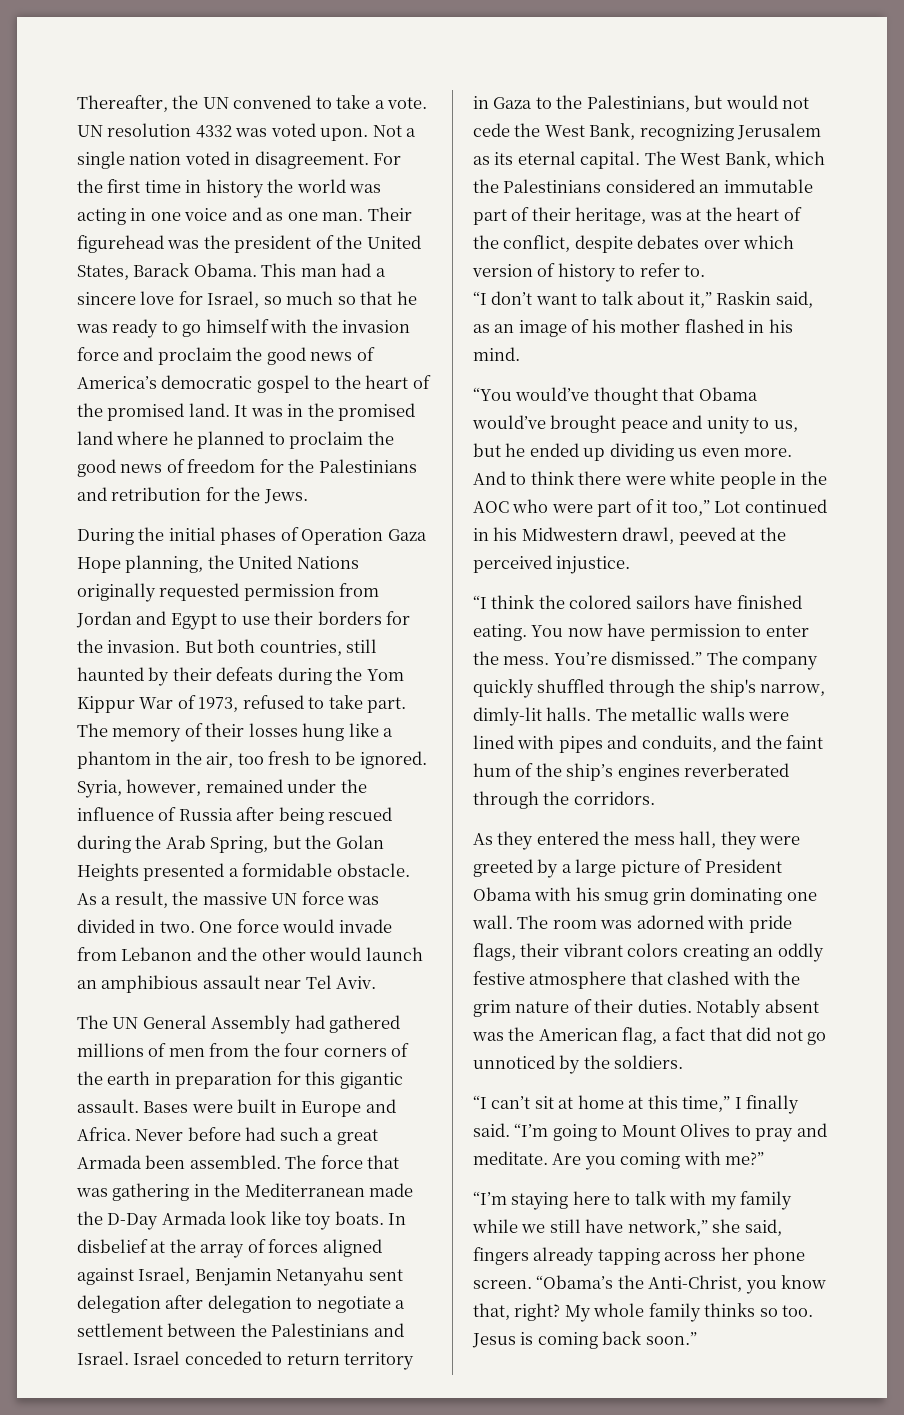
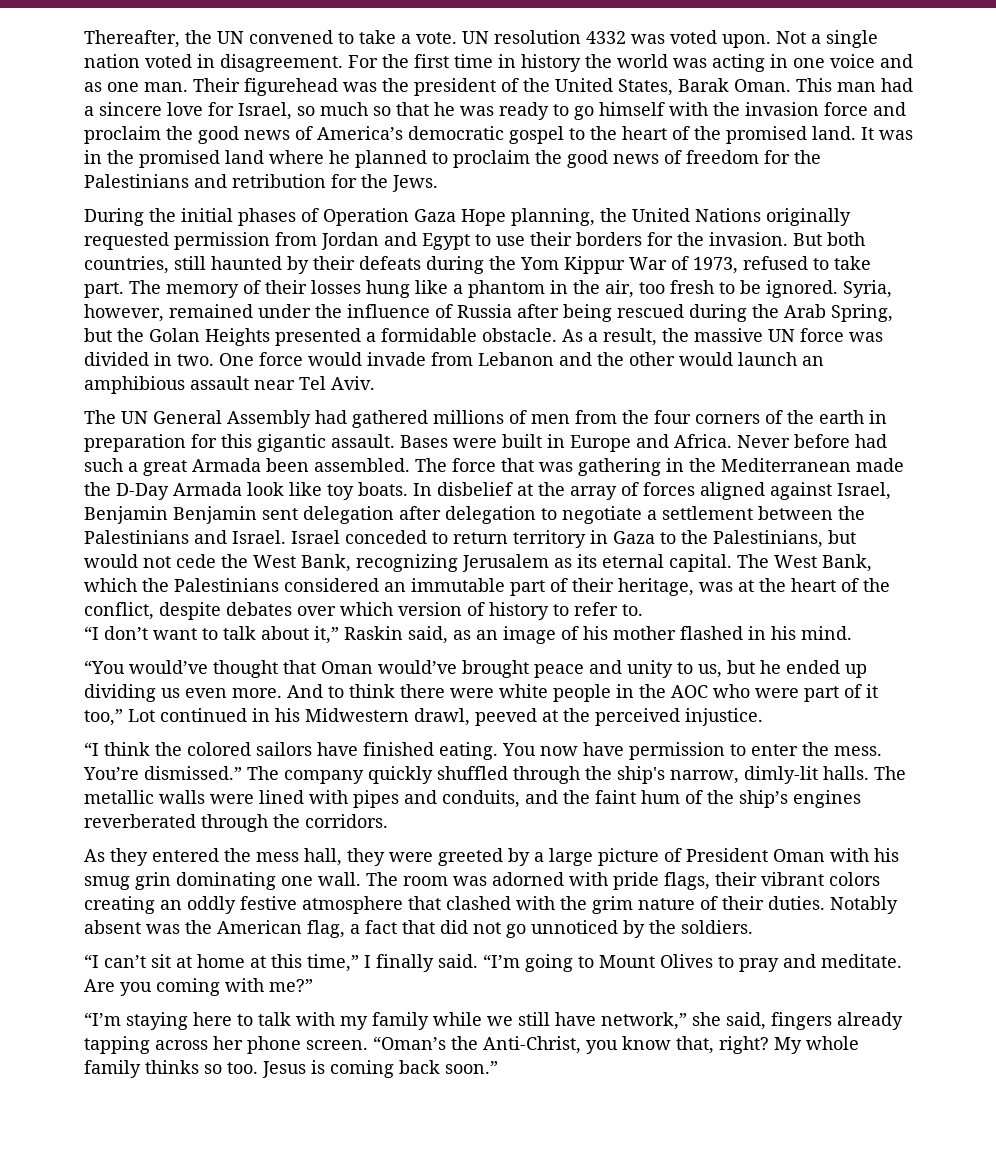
- Their figurehead was the president of the United States, Barack Obama.
+ Their figurehead was the president of the United States, Barak Oman.
- In disbelief at the array of forces aligned against Israel, Benjamin Netanyahu sent delegation after delegation to negotiate a settlement between the Palestinians and Israel.
+ In disbelief at the array of forces aligned against Israel, Benjamin Benjamin sent delegation after delegation to negotiate a settlement between the Palestinians and Israel.
- “You would’ve thought that Obama would’ve brought peace and unity to us, but he ended up dividing us even more.
+ “You would’ve thought that Oman would’ve brought peace and unity to us, but he ended up dividing us even more.
- As they entered the mess hall, they were greeted by a large picture of President Obama with his smug grin dominating one wall.
+ As they entered the mess hall, they were greeted by a large picture of President Oman with his smug grin dominating one wall.
- “Obama’s the Anti-Christ, you know that, right?
+ “Oman’s the Anti-Christ, you know that, right?

